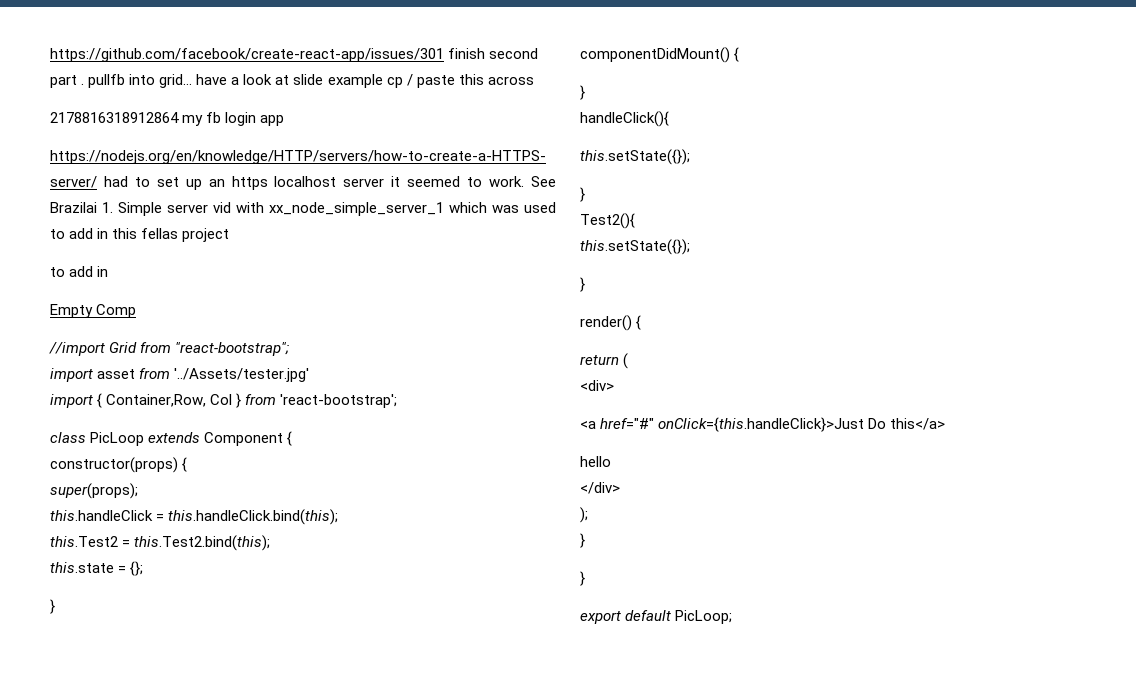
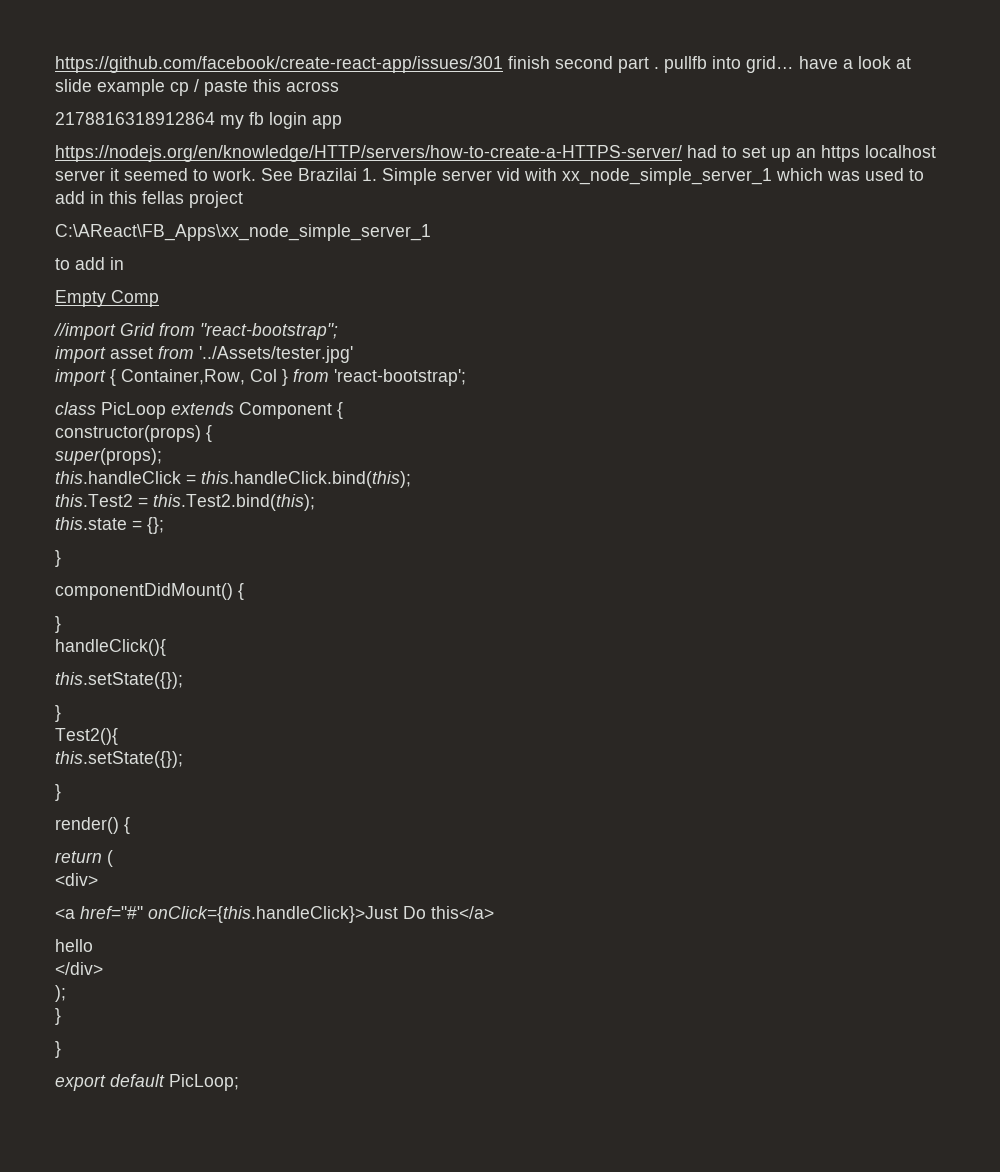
+ C:\AReact\FB_Apps\xx_node_simple_server_1

